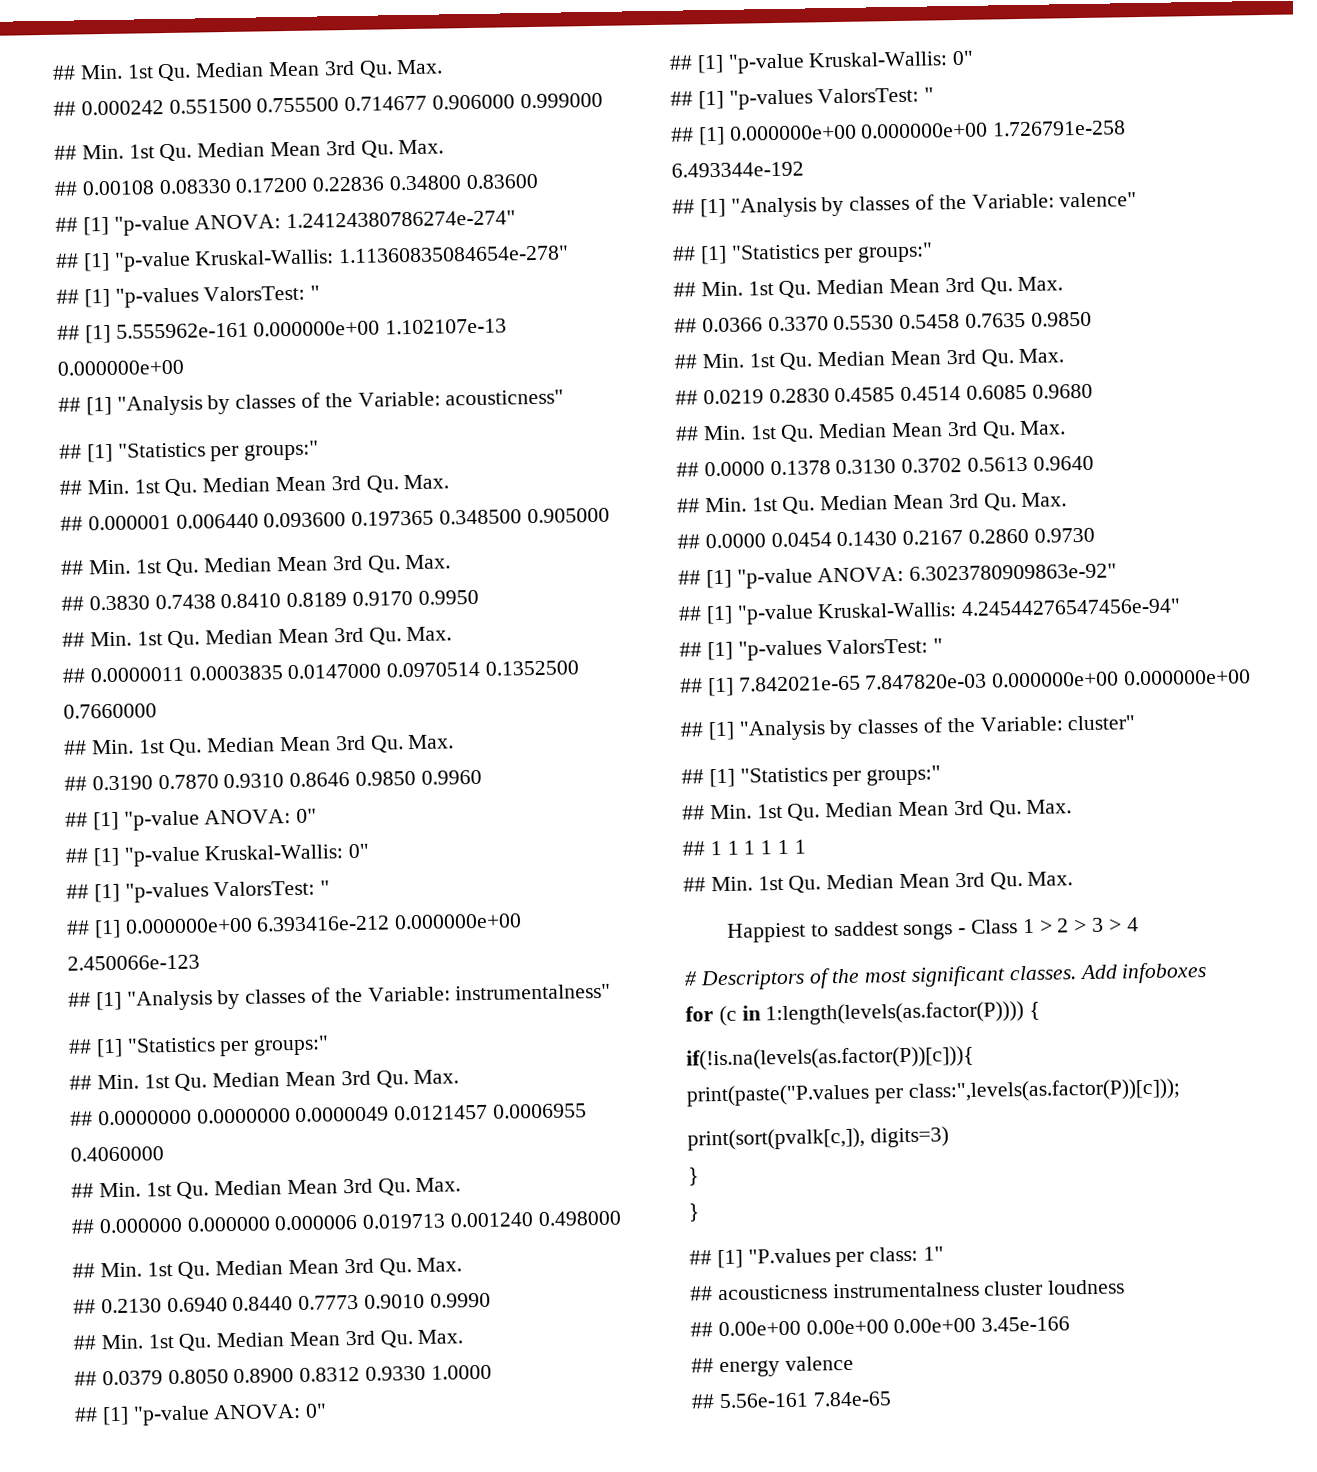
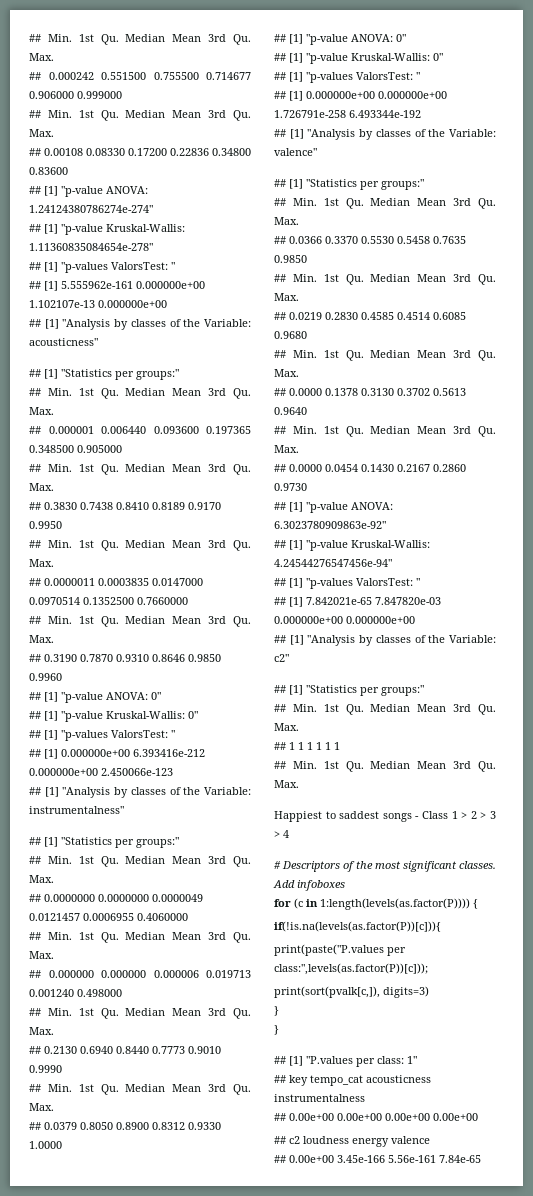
- ## [1] "Analysis by classes of the Variable: cluster"
+ ## [1] "Analysis by classes of the Variable: c2"
- ## acousticness instrumentalness cluster loudness
+ ## key tempo_cat acousticness instrumentalness
- ## 0.00e+00 0.00e+00 0.00e+00 3.45e-166
- ## energy valence
+ ## 0.00e+00 0.00e+00 0.00e+00 0.00e+00
+ ## c2 loudness energy valence
- ## 5.56e-161 7.84e-65
+ ## 0.00e+00 3.45e-166 5.56e-161 7.84e-65

